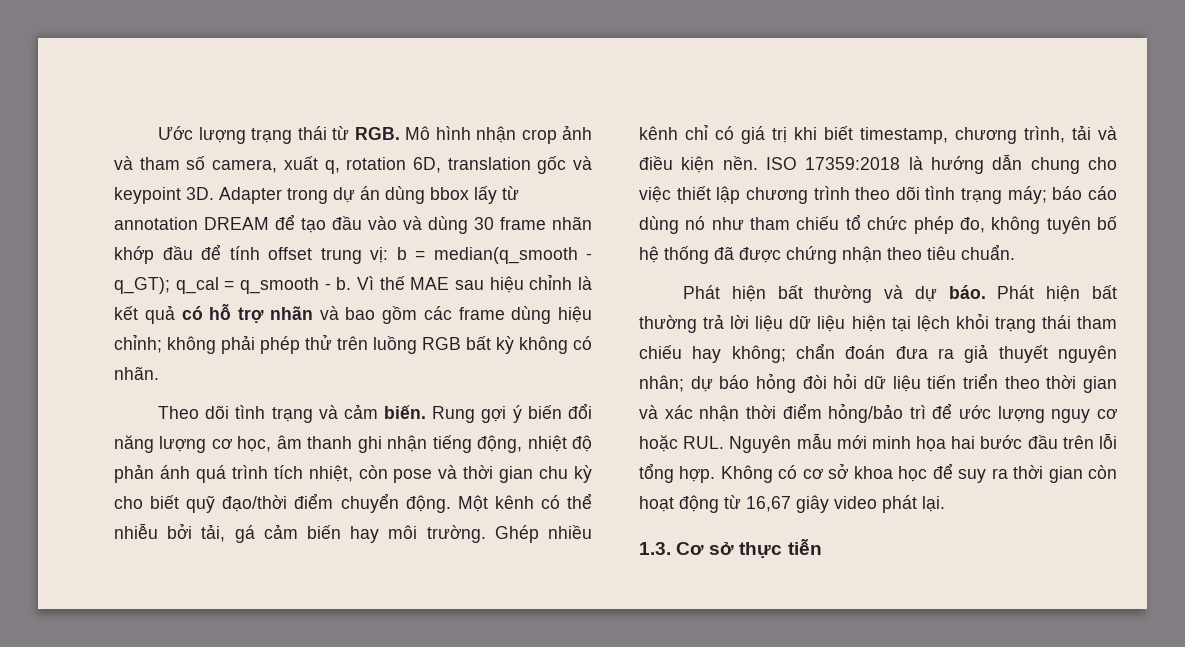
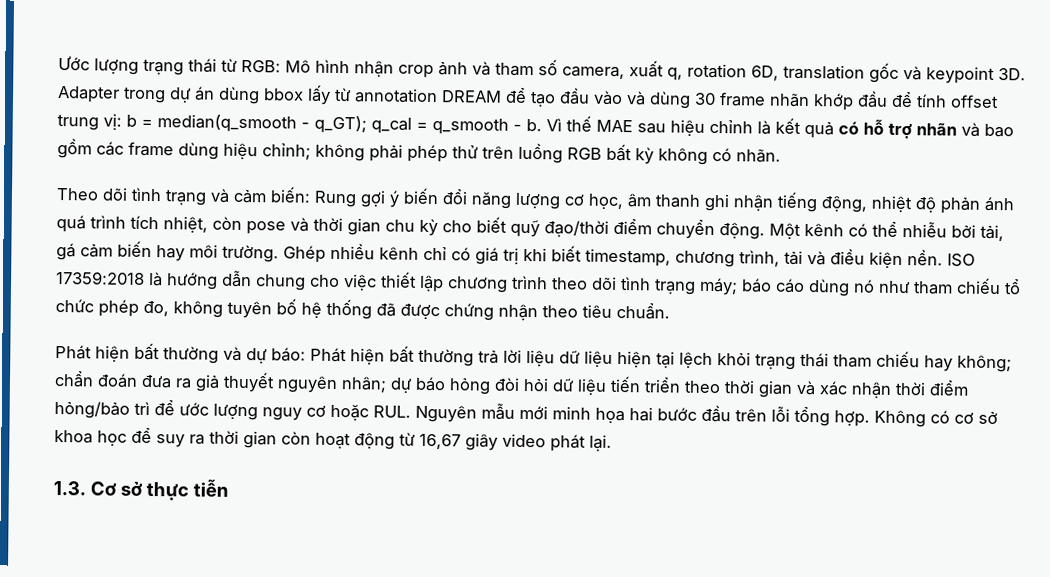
- Ước lượng trạng thái từ RGB. Mô hình nhận crop ảnh và tham số camera, xuất q, rotation 6D, translation gốc và keypoint 3D.
+ Ước lượng trạng thái từ RGB: Mô hình nhận crop ảnh và tham số camera, xuất q, rotation 6D, translation gốc và keypoint 3D.
- Theo dõi tình trạng và cảm biến. Rung gợi ý biến đổi năng lượng cơ học, âm thanh ghi nhận tiếng động, nhiệt độ phản ánh quá trình tích nhiệt, còn pose và thời gian chu kỳ cho biết quỹ đạo/thời điểm chuyển động.
+ Theo dõi tình trạng và cảm biến: Rung gợi ý biến đổi năng lượng cơ học, âm thanh ghi nhận tiếng động, nhiệt độ phản ánh quá trình tích nhiệt, còn pose và thời gian chu kỳ cho biết quỹ đạo/thời điểm chuyển động.
- Phát hiện bất thường và dự báo.
+ Phát hiện bất thường và dự báo:

